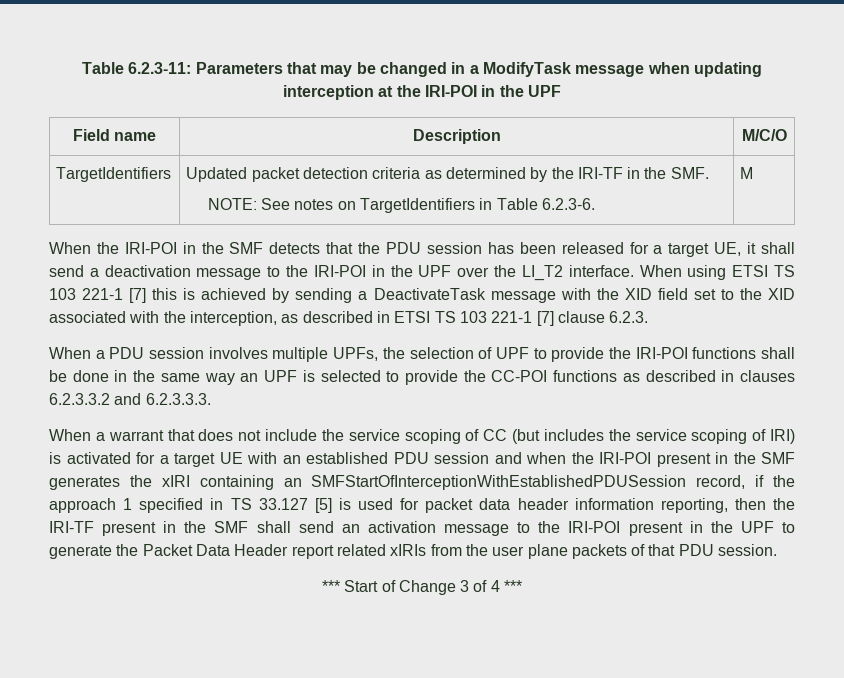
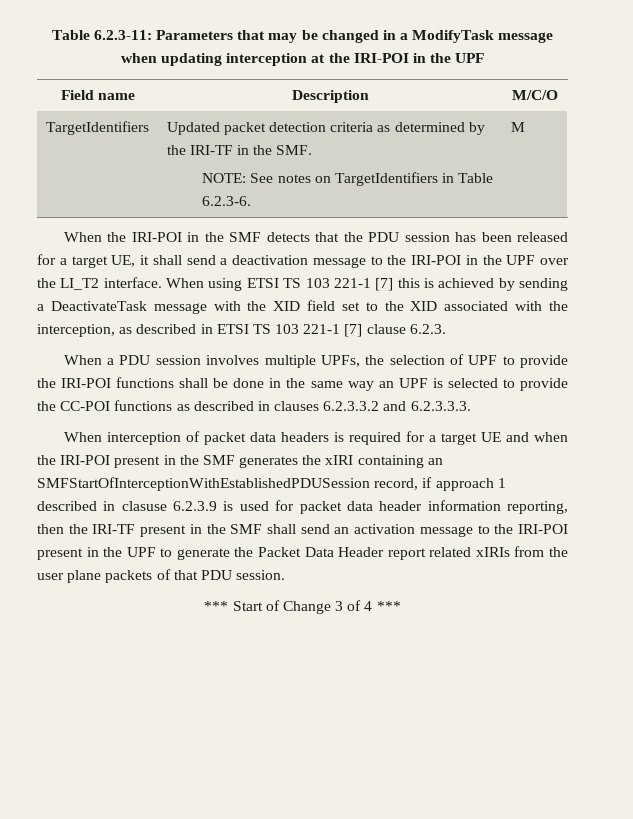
- When a warrant that does not include the service scoping of CC (but includes the service scoping of IRI) is activated for a target UE with an established PDU session and when the IRI-POI present in the SMF generates the xIRI containing an SMFStartOfInterceptionWithEstablishedPDUSession record, if the approach 1 specified in TS 33.127 [5] is used for packet data header information reporting, then the IRI-TF present in the SMF shall send an activation message to the IRI-POI present in the UPF to generate the Packet Data Header report related xIRIs from the user plane packets of that PDU session.
+ When interception of packet data headers is required for a target UE and when the IRI-POI present in the SMF generates the xIRI containing an SMFStartOfInterceptionWithEstablishedPDUSession record, if approach 1 described in clasuse 6.2.3.9 is used for packet data header information reporting, then the IRI-TF present in the SMF shall send an activation message to the IRI-POI present in the UPF to generate the Packet Data Header report related xIRIs from the user plane packets of that PDU session.

